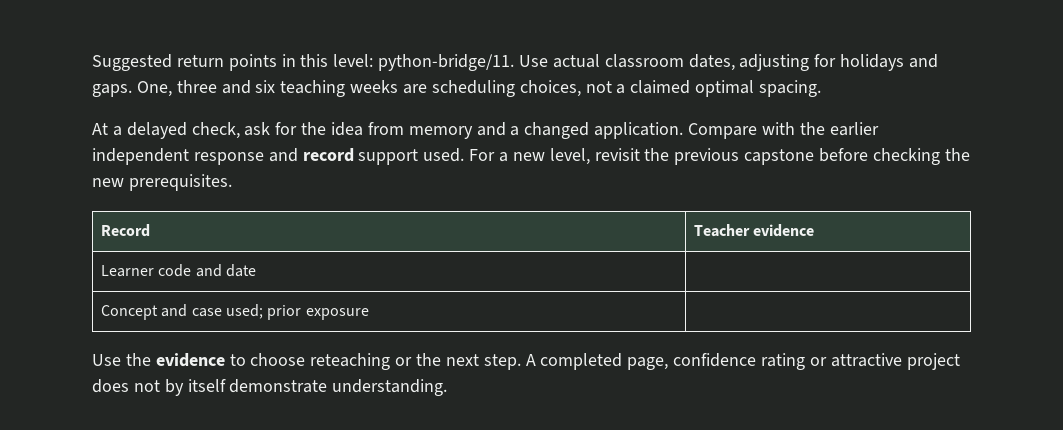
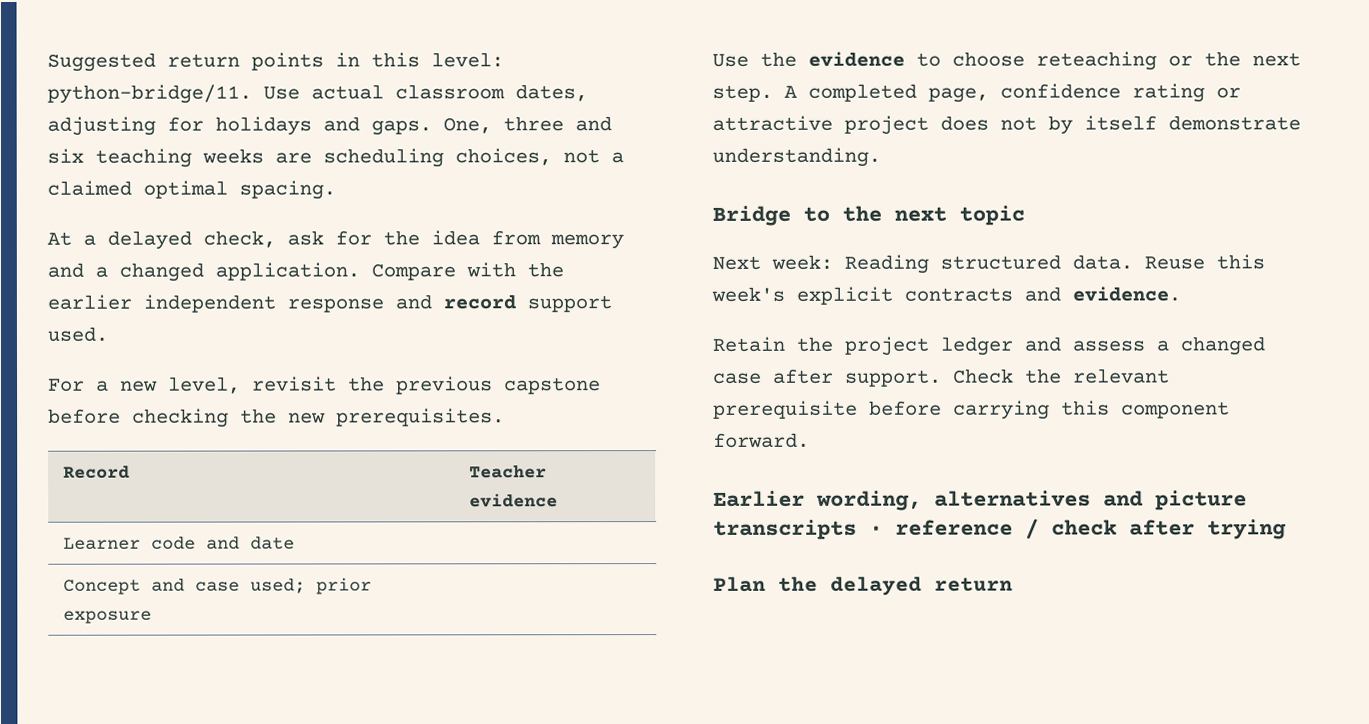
- Compare with the earlier independent response and record support used. For a new level, revisit the previous capstone before checking the new prerequisites.
+ Compare with the earlier independent response and record support used.
+ For a new level, revisit the previous capstone before checking the new prerequisites.
+ Bridge to the next topic
+ Next week: Reading structured data. Reuse this week's explicit contracts and evidence.
+ Retain the project ledger and assess a changed case after support. Check the relevant prerequisite before carrying this component forward.
+ Earlier wording, alternatives and picture transcripts · reference / check after trying
+ Plan the delayed return

